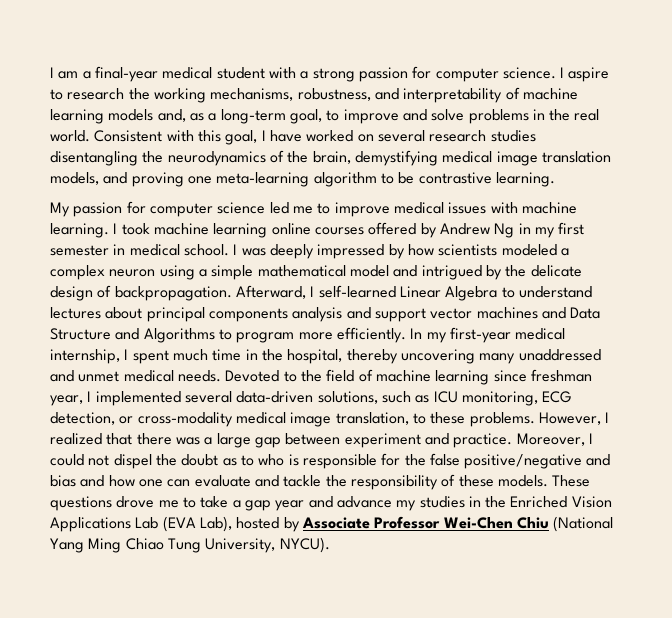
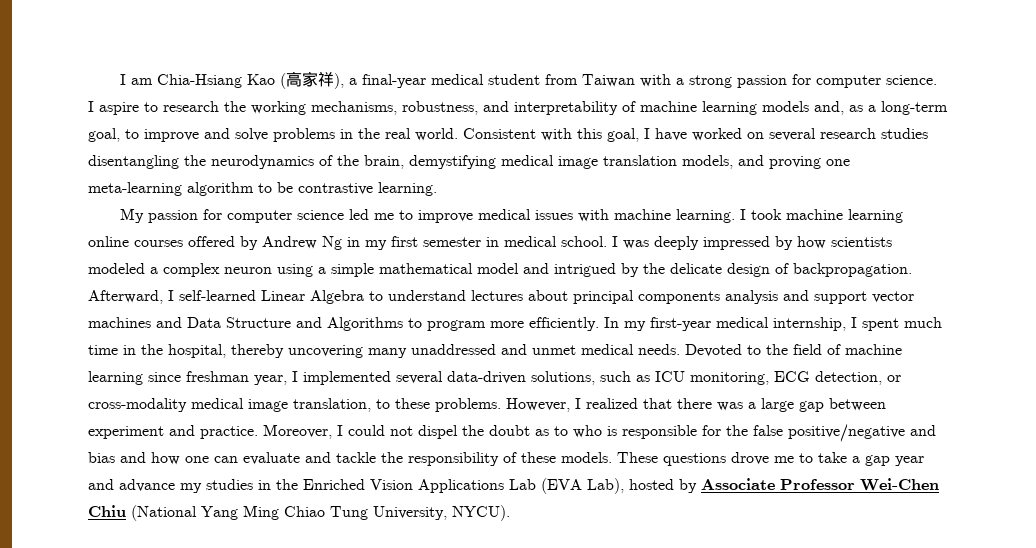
- I am a final-year medical student with a strong passion for computer science.
+ I am Chia-Hsiang Kao (高家祥), a final-year medical student from Taiwan with a strong passion for computer science.

